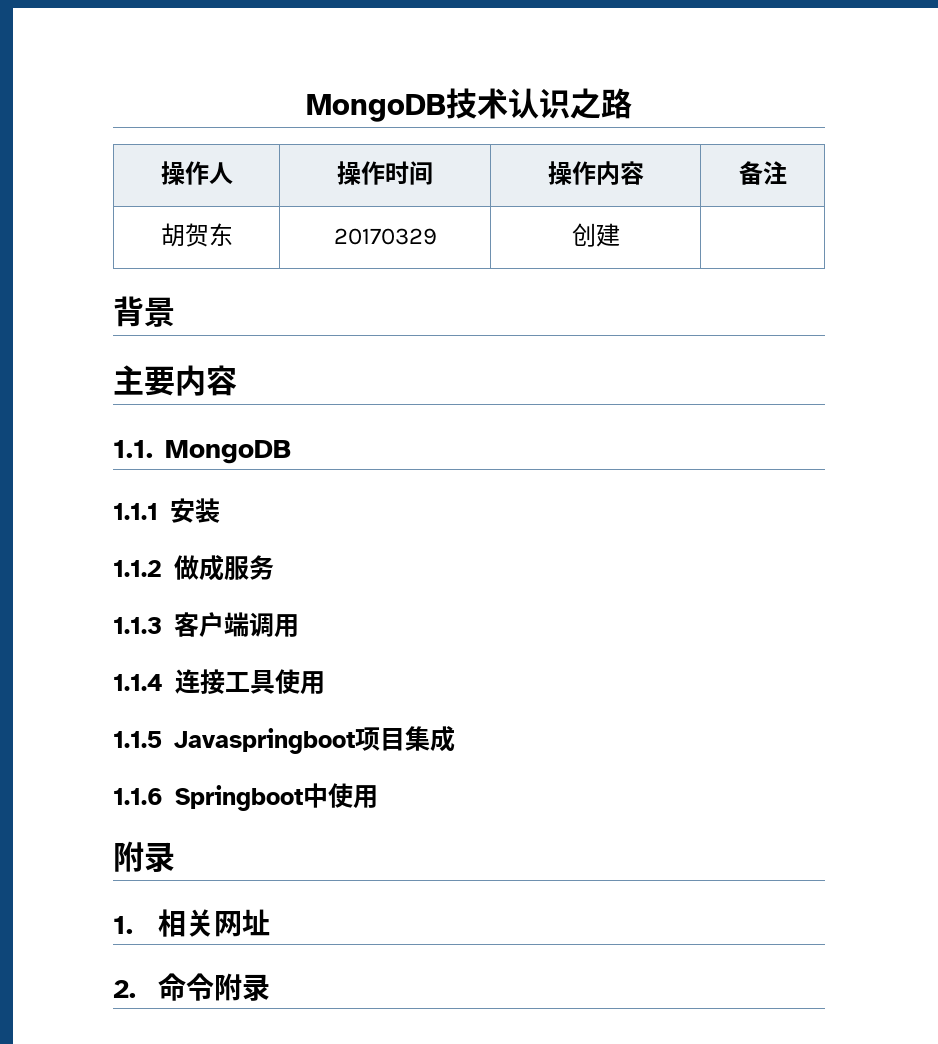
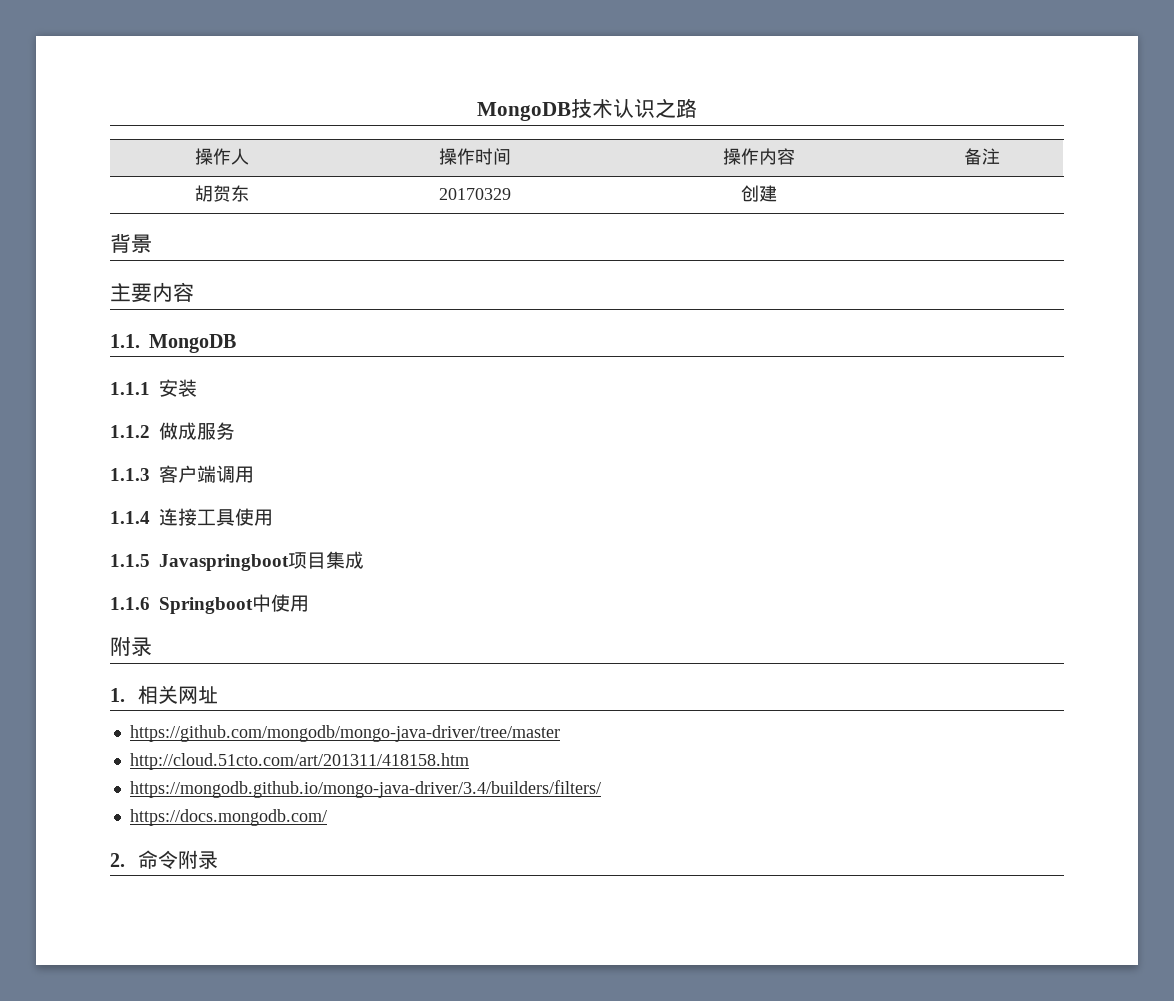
+ https://github.com/mongodb/mongo-java-driver/tree/master
+ http://cloud.51cto.com/art/201311/418158.htm
+ https://mongodb.github.io/mongo-java-driver/3.4/builders/filters/
+ https://docs.mongodb.com/

